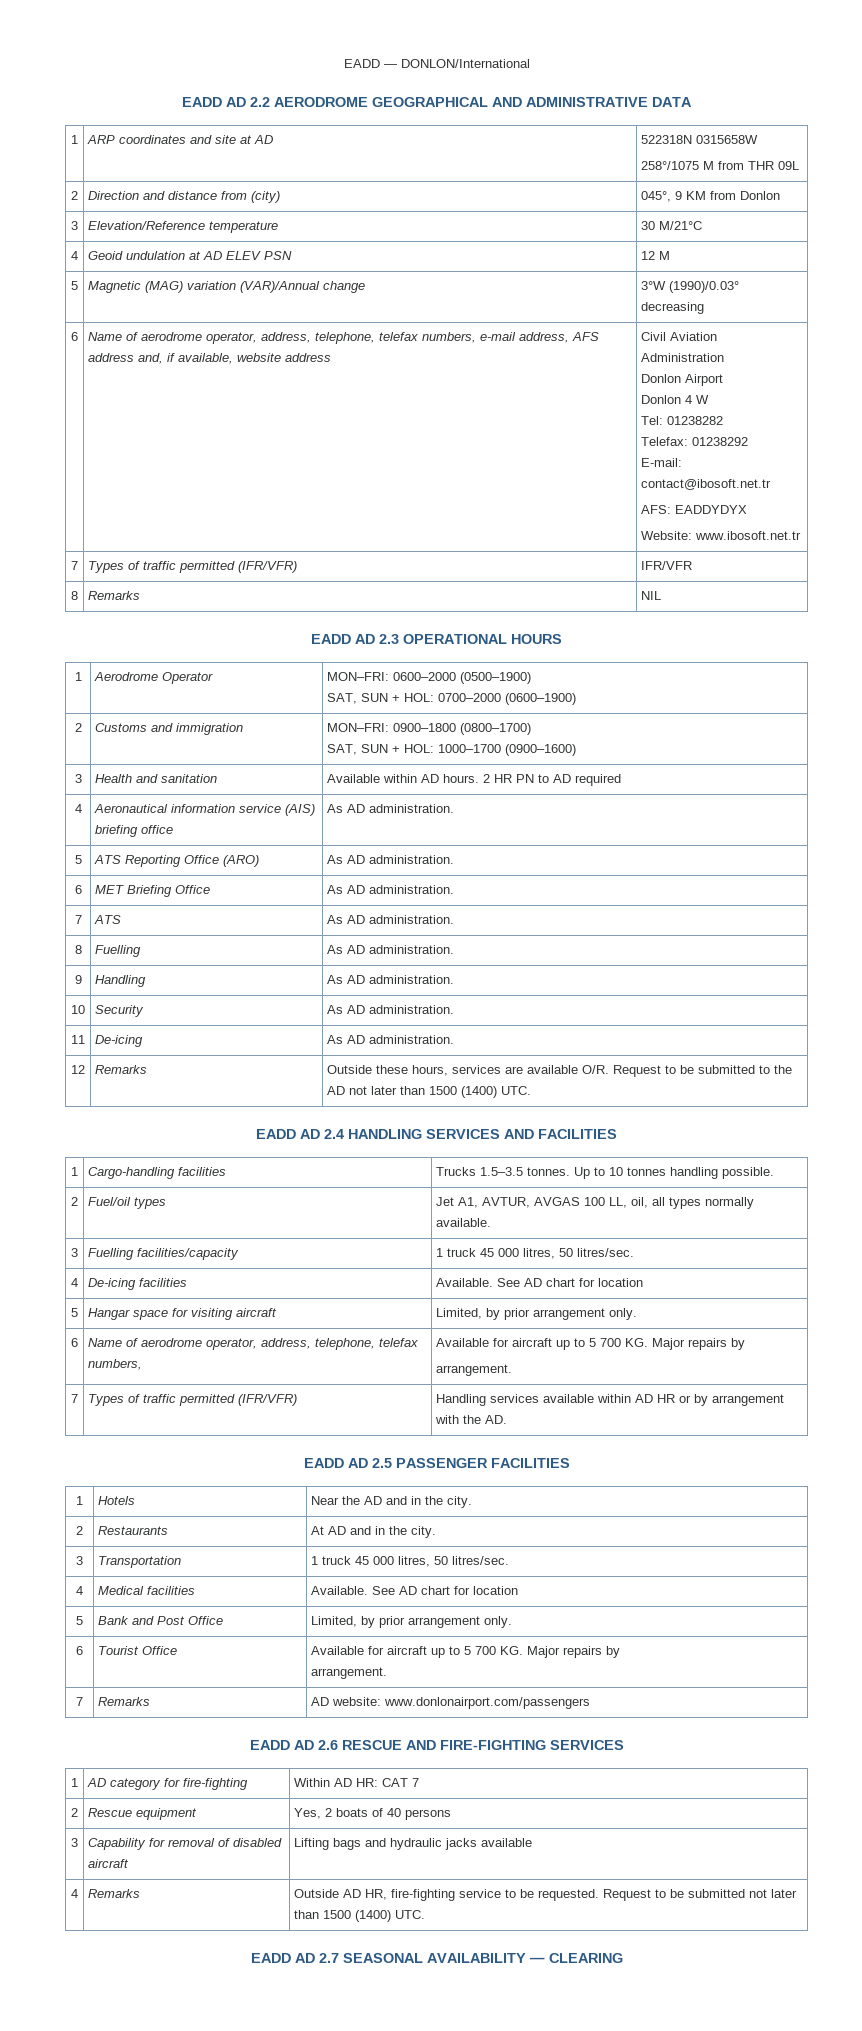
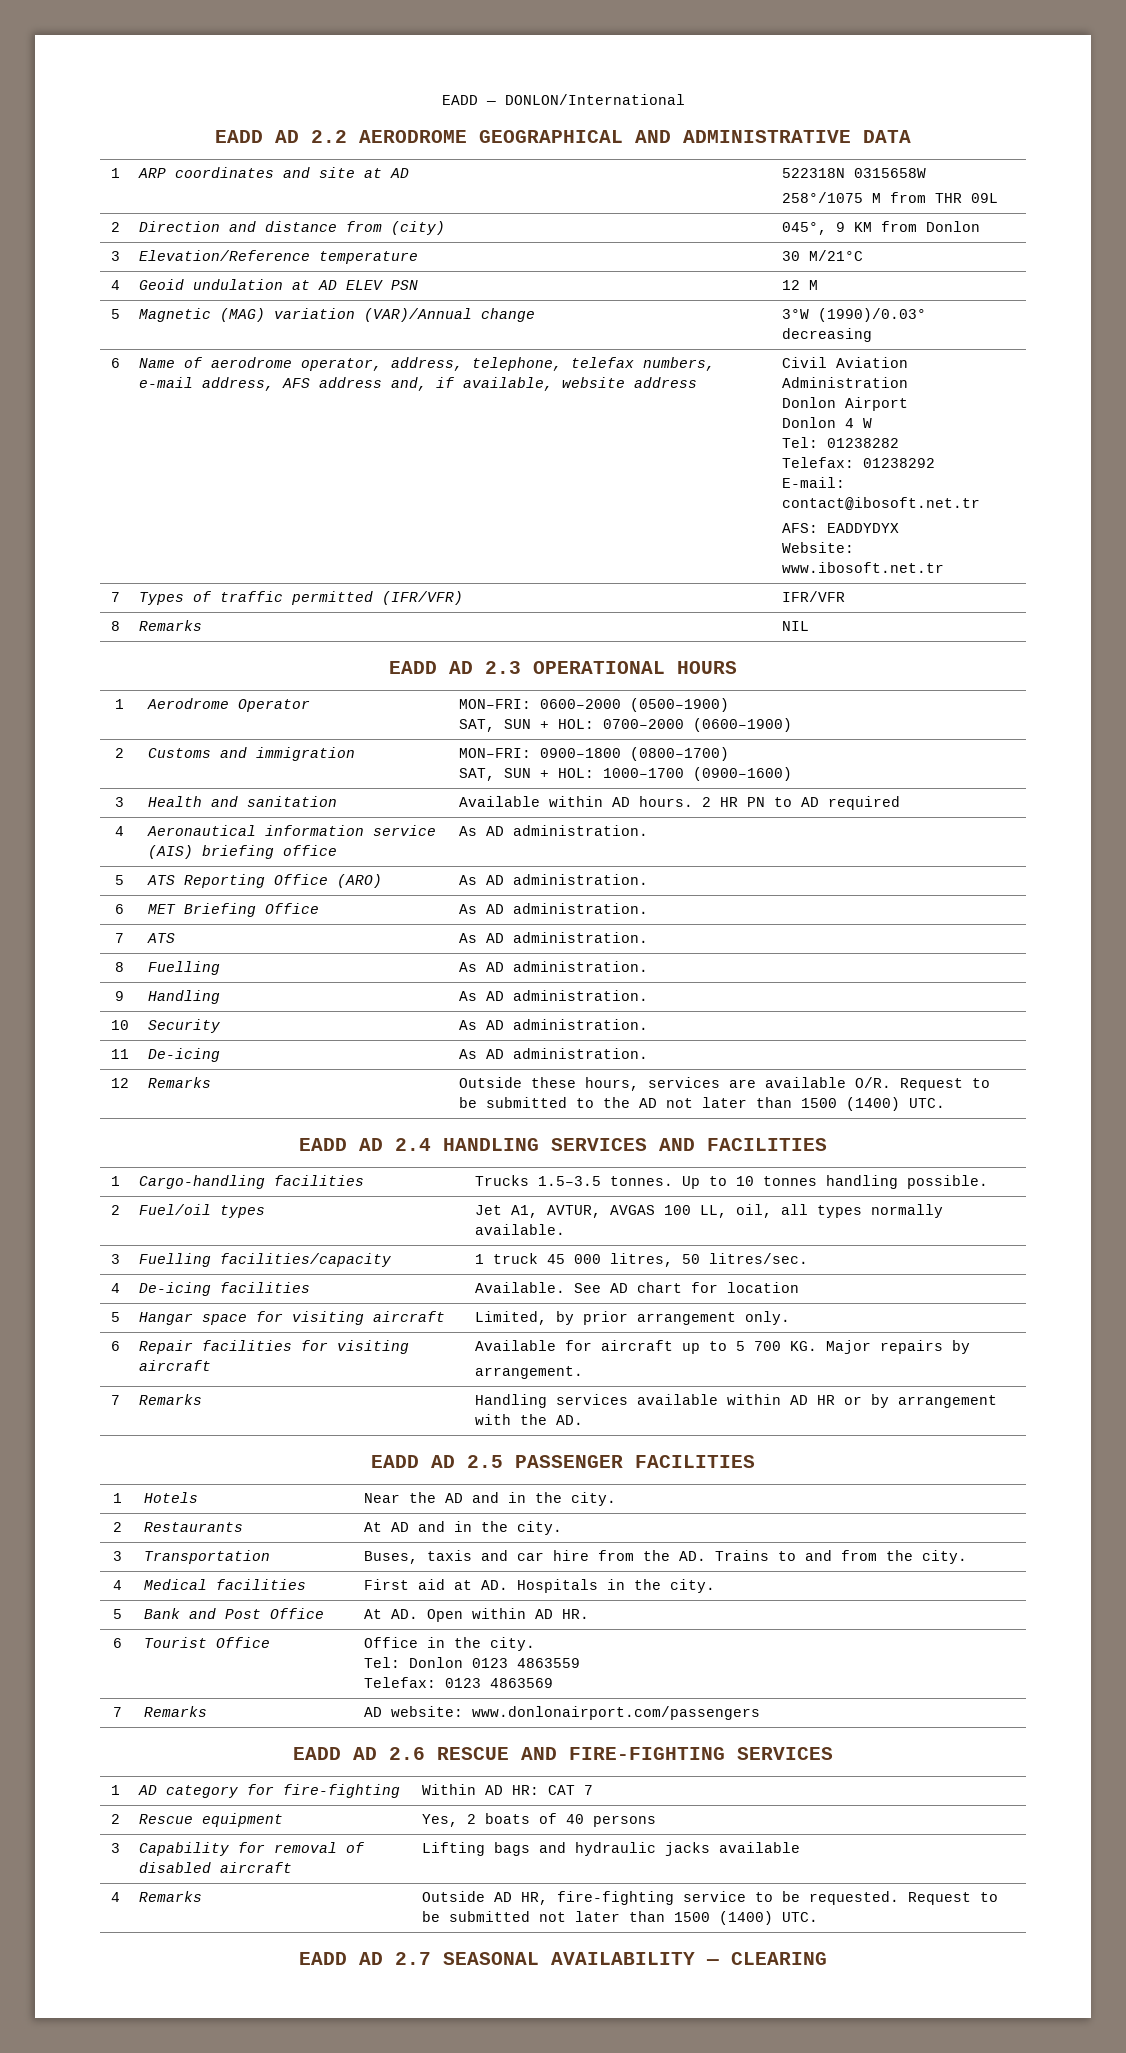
- 6 | Name of aerodrome operator, address, telephone, telefax numbers, | Available for aircraft up to 5 700 KG. Major repairs by
+ 6 | Repair facilities for visiting aircraft | Available for aircraft up to 5 700 KG. Major repairs by
- 7 | Types of traffic permitted (IFR/VFR) | Handling services available within AD HR or by arrangement with the AD.
+ 7 | Remarks | Handling services available within AD HR or by arrangement with the AD.
- 3 | Transportation | 1 truck 45 000 litres, 50 litres/sec.
- 4 | Medical facilities | Available. See AD chart for location
+ 3 | Transportation | Buses, taxis and car hire from the AD. Trains to and from the city.
+ 4 | Medical facilities | First aid at AD. Hospitals in the city.
- 5 | Bank and Post Office | Limited, by prior arrangement only.
- 6 | Tourist Office | Available for aircraft up to 5 700 KG. Major repairs by
- arrangement.
+ 5 | Bank and Post Office | At AD. Open within AD HR.
+ 6 | Tourist Office | Office in the city.
+ Tel: Donlon 0123 4863559
+ Telefax: 0123 4863569

